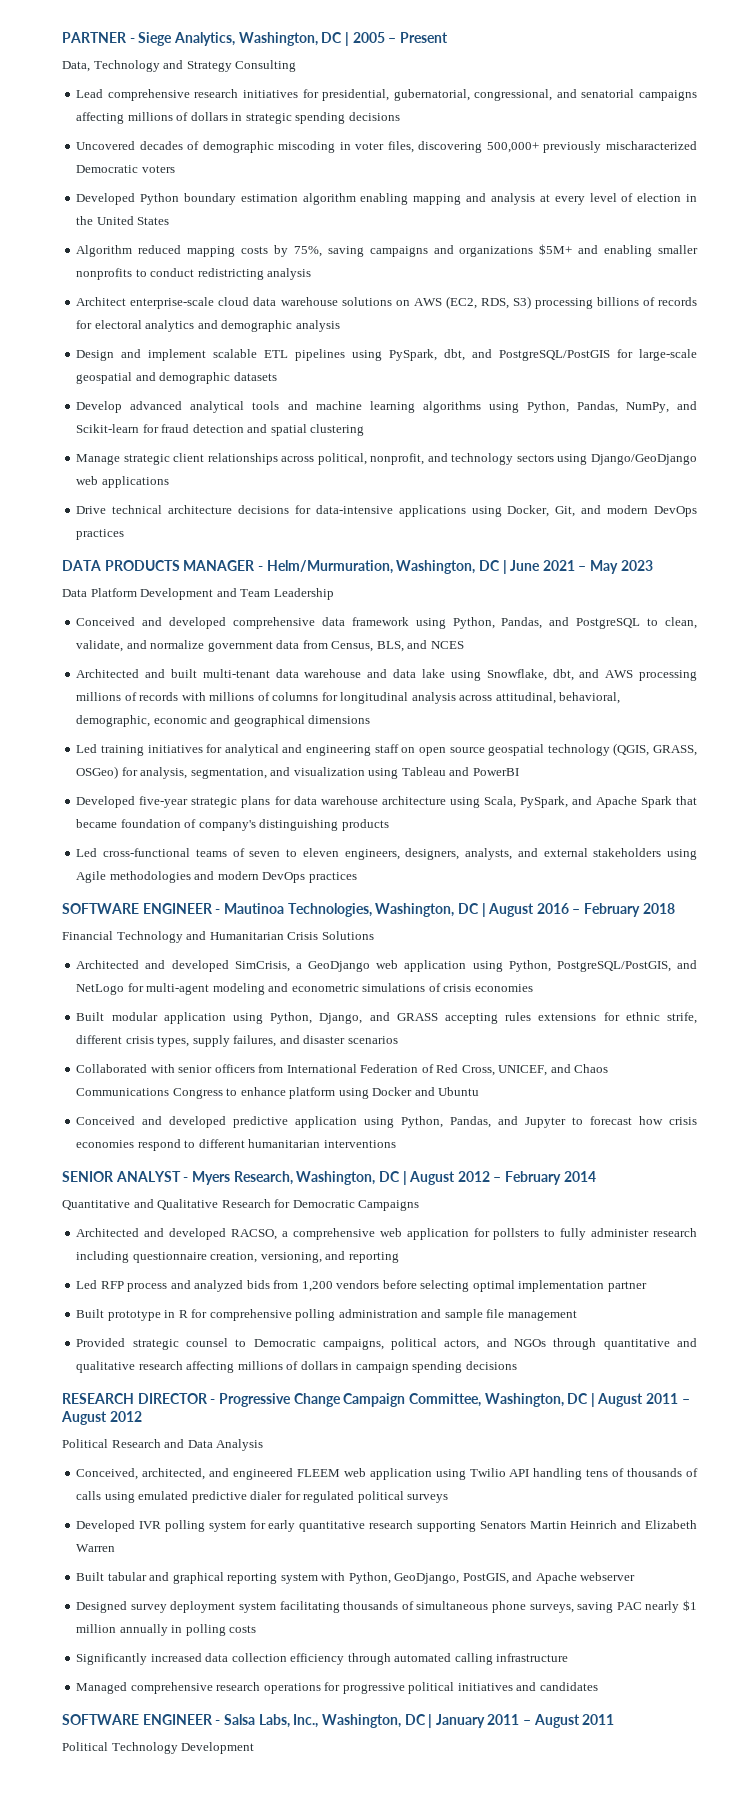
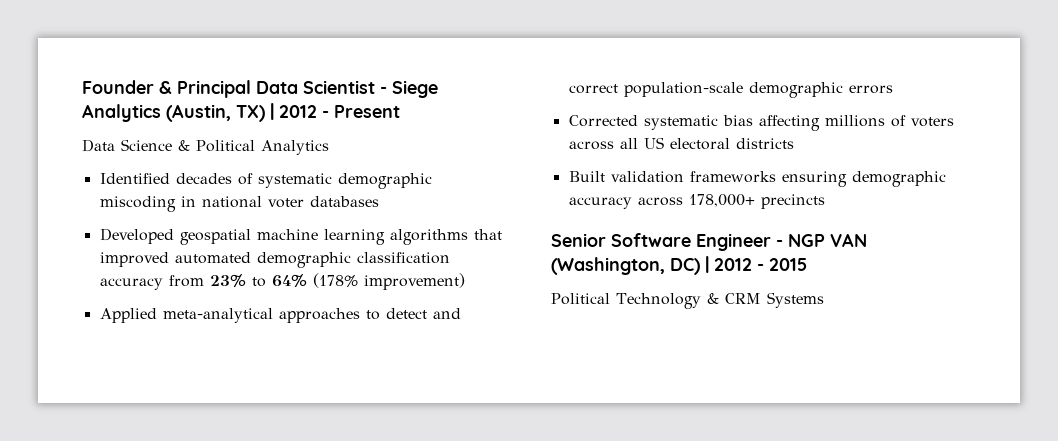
- PARTNER - Siege Analytics, Washington, DC | 2005 – Present
- Data, Technology and Strategy Consulting
- Lead comprehensive research initiatives for presidential, gubernatorial, congressional, and senatorial campaigns affecting millions of dollars in strategic spending decisions
- Uncovered decades of demographic miscoding in voter files, discovering 500,000+ previously mischaracterized Democratic voters
- Developed Python boundary estimation algorithm enabling mapping and analysis at every level of election in the United States
- Algorithm reduced mapping costs by 75%, saving campaigns and organizations $5M+ and enabling smaller nonprofits to conduct redistricting analysis
- Architect enterprise-scale cloud data warehouse solutions on AWS (EC2, RDS, S3) processing billions of records for electoral analytics and demographic analysis
- Design and implement scalable ETL pipelines using PySpark, dbt, and PostgreSQL/PostGIS for large-scale geospatial and demographic datasets
- Develop advanced analytical tools and machine learning algorithms using Python, Pandas, NumPy, and Scikit-learn for fraud detection and spatial clustering
- Manage strategic client relationships across political, nonprofit, and technology sectors using Django/GeoDjango web applications
- Drive technical architecture decisions for data-intensive applications using Docker, Git, and modern DevOps practices
- DATA PRODUCTS MANAGER - Helm/Murmuration, Washington, DC | June 2021 – May 2023
- Data Platform Development and Team Leadership
- Conceived and developed comprehensive data framework using Python, Pandas, and PostgreSQL to clean, validate, and normalize government data from Census, BLS, and NCES
- Architected and built multi-tenant data warehouse and data lake using Snowflake, dbt, and AWS processing millions of records with millions of columns for longitudinal analysis across attitudinal, behavioral, demographic, economic and geographical dimensions
- Led training initiatives for analytical and engineering staff on open source geospatial technology (QGIS, GRASS, OSGeo) for analysis, segmentation, and visualization using Tableau and PowerBI
- Developed five-year strategic plans for data warehouse architecture using Scala, PySpark, and Apache Spark that became foundation of company's distinguishing products
- Led cross-functional teams of seven to eleven engineers, designers, analysts, and external stakeholders using Agile methodologies and modern DevOps practices
- SOFTWARE ENGINEER - Mautinoa Technologies, Washington, DC | August 2016 – February 2018
- Financial Technology and Humanitarian Crisis Solutions
- Architected and developed SimCrisis, a GeoDjango web application using Python, PostgreSQL/PostGIS, and NetLogo for multi-agent modeling and econometric simulations of crisis economies
- Built modular application using Python, Django, and GRASS accepting rules extensions for ethnic strife, different crisis types, supply failures, and disaster scenarios
- Collaborated with senior officers from International Federation of Red Cross, UNICEF, and Chaos Communications Congress to enhance platform using Docker and Ubuntu
- Conceived and developed predictive application using Python, Pandas, and Jupyter to forecast how crisis economies respond to different humanitarian interventions
- SENIOR ANALYST - Myers Research, Washington, DC | August 2012 – February 2014
- Quantitative and Qualitative Research for Democratic Campaigns
- Architected and developed RACSO, a comprehensive web application for pollsters to fully administer research including questionnaire creation, versioning, and reporting
- Led RFP process and analyzed bids from 1,200 vendors before selecting optimal implementation partner
- Built prototype in R for comprehensive polling administration and sample file management
- Provided strategic counsel to Democratic campaigns, political actors, and NGOs through quantitative and qualitative research affecting millions of dollars in campaign spending decisions
- RESEARCH DIRECTOR - Progressive Change Campaign Committee, Washington, DC | August 2011 – August 2012
- Political Research and Data Analysis
- Conceived, architected, and engineered FLEEM web application using Twilio API handling tens of thousands of calls using emulated predictive dialer for regulated political surveys
- Developed IVR polling system for early quantitative research supporting Senators Martin Heinrich and Elizabeth Warren
- Built tabular and graphical reporting system with Python, GeoDjango, PostGIS, and Apache webserver
- Designed survey deployment system facilitating thousands of simultaneous phone surveys, saving PAC nearly $1 million annually in polling costs
- Significantly increased data collection efficiency through automated calling infrastructure
- Managed comprehensive research operations for progressive political initiatives and candidates
- SOFTWARE ENGINEER - Salsa Labs, Inc., Washington, DC | January 2011 – August 2011
+ Founder & Principal Data Scientist - Siege Analytics (Austin, TX) | 2012 - Present
+ Data Science & Political Analytics
+ Identified decades of systematic demographic miscoding in national voter databases
+ Developed geospatial machine learning algorithms that improved automated demographic classification accuracy from 23% to 64% (178% improvement)
+ Applied meta-analytical approaches to detect and correct population-scale demographic errors
+ Corrected systematic bias affecting millions of voters across all US electoral districts
+ Built validation frameworks ensuring demographic accuracy across 178,000+ precincts
+ Senior Software Engineer - NGP VAN (Washington, DC) | 2012 - 2015
- Political Technology Development
+ Political Technology & CRM Systems

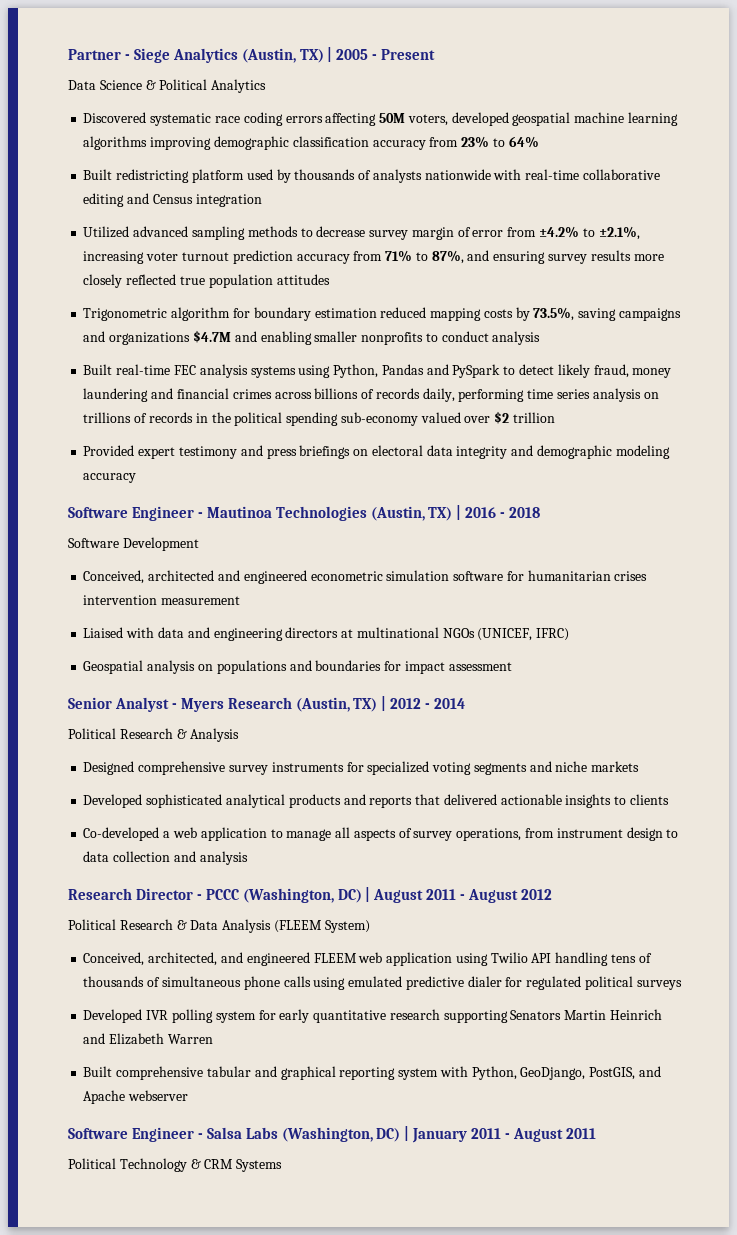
- Founder & Principal Data Scientist - Siege Analytics (Austin, TX) | 2012 - Present
+ Partner - Siege Analytics (Austin, TX) | 2005 - Present
- Identified decades of systematic demographic miscoding in national voter databases
- Developed geospatial machine learning algorithms that improved automated demographic classification accuracy from 23% to 64% (178% improvement)
- Applied meta-analytical approaches to detect and correct population-scale demographic errors
- Corrected systematic bias affecting millions of voters across all US electoral districts
- Built validation frameworks ensuring demographic accuracy across 178,000+ precincts
- Senior Software Engineer - NGP VAN (Washington, DC) | 2012 - 2015
+ Discovered systematic race coding errors affecting 50M voters, developed geospatial machine learning algorithms improving demographic classification accuracy from 23% to 64%
+ Built redistricting platform used by thousands of analysts nationwide with real-time collaborative editing and Census integration
+ Utilized advanced sampling methods to decrease survey margin of error from ±4.2% to ±2.1%, increasing voter turnout prediction accuracy from 71% to 87%, and ensuring survey results more closely reflected true population attitudes
+ Trigonometric algorithm for boundary estimation reduced mapping costs by 73.5%, saving campaigns and organizations $4.7M and enabling smaller nonprofits to conduct analysis
+ Built real-time FEC analysis systems using Python, Pandas and PySpark to detect likely fraud, money laundering and financial crimes across billions of records daily, performing time series analysis on trillions of records in the political spending sub-economy valued over $2 trillion
+ Provided expert testimony and press briefings on electoral data integrity and demographic modeling accuracy
+ Software Engineer - Mautinoa Technologies (Austin, TX) | 2016 - 2018
+ Software Development
+ Conceived, architected and engineered econometric simulation software for humanitarian crises intervention measurement
+ Liaised with data and engineering directors at multinational NGOs (UNICEF, IFRC)
+ Geospatial analysis on populations and boundaries for impact assessment
+ Senior Analyst - Myers Research (Austin, TX) | 2012 - 2014
+ Political Research & Analysis
+ Designed comprehensive survey instruments for specialized voting segments and niche markets
+ Developed sophisticated analytical products and reports that delivered actionable insights to clients
+ Co-developed a web application to manage all aspects of survey operations, from instrument design to data collection and analysis
+ Research Director - PCCC (Washington, DC) | August 2011 - August 2012
+ Political Research & Data Analysis (FLEEM System)
+ Conceived, architected, and engineered FLEEM web application using Twilio API handling tens of thousands of simultaneous phone calls using emulated predictive dialer for regulated political surveys
+ Developed IVR polling system for early quantitative research supporting Senators Martin Heinrich and Elizabeth Warren
+ Built comprehensive tabular and graphical reporting system with Python, GeoDjango, PostGIS, and Apache webserver
+ Software Engineer - Salsa Labs (Washington, DC) | January 2011 - August 2011

